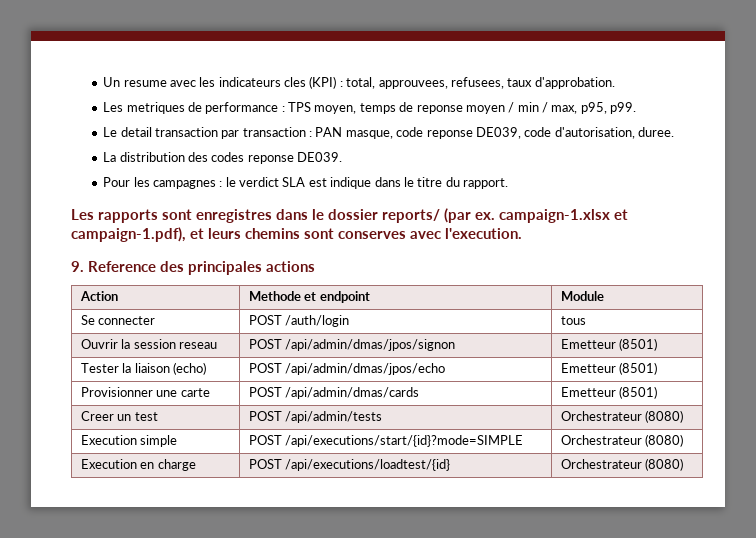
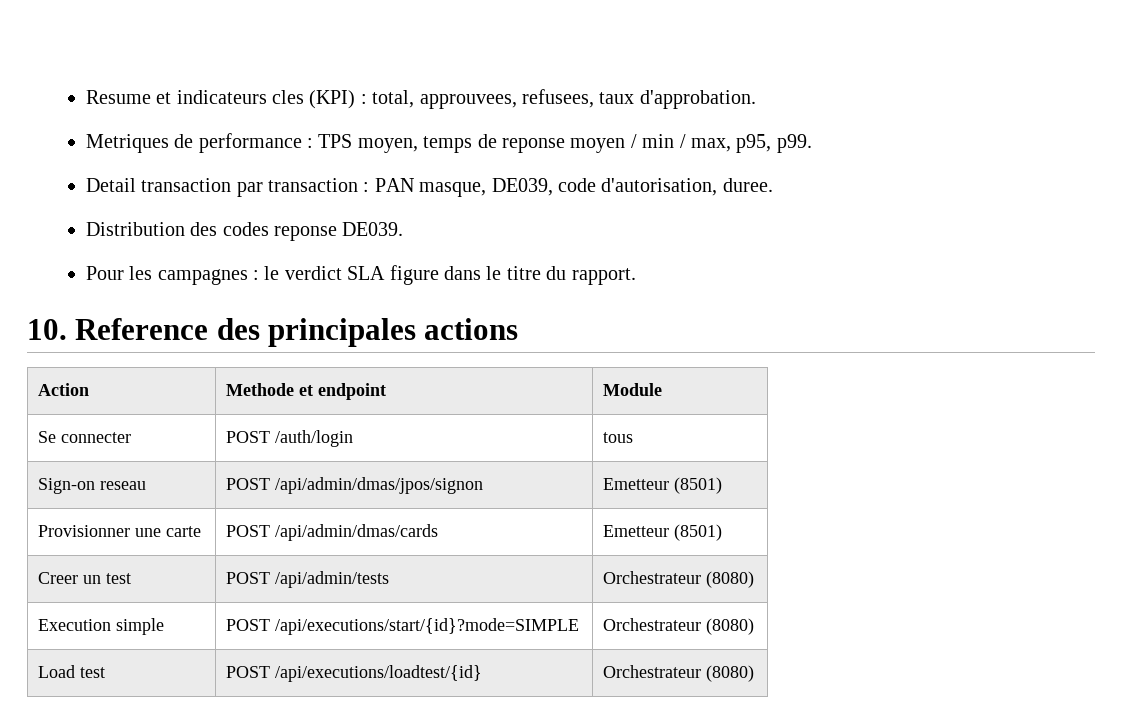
- Un resume avec les indicateurs cles (KPI) : total, approuvees, refusees, taux d'approbation.
+ Resume et indicateurs cles (KPI) : total, approuvees, refusees, taux d'approbation.
- Les metriques de performance : TPS moyen, temps de reponse moyen / min / max, p95, p99.
+ Metriques de performance : TPS moyen, temps de reponse moyen / min / max, p95, p99.
- Le detail transaction par transaction : PAN masque, code reponse DE039, code d'autorisation, duree.
+ Detail transaction par transaction : PAN masque, DE039, code d'autorisation, duree.
- La distribution des codes reponse DE039.
+ Distribution des codes reponse DE039.
- Pour les campagnes : le verdict SLA est indique dans le titre du rapport.
+ Pour les campagnes : le verdict SLA figure dans le titre du rapport.
- Les rapports sont enregistres dans le dossier reports/ (par ex. campaign-1.xlsx et campaign-1.pdf), et leurs chemins sont conserves avec l'execution.
- 9. Reference des principales actions
+ 10. Reference des principales actions
- Ouvrir la session reseau | POST /api/admin/dmas/jpos/signon | Emetteur (8501)
+ Sign-on reseau | POST /api/admin/dmas/jpos/signon | Emetteur (8501)
- Tester la liaison (echo) | POST /api/admin/dmas/jpos/echo | Emetteur (8501)
- Execution en charge | POST /api/executions/loadtest/{id} | Orchestrateur (8080)
+ Load test | POST /api/executions/loadtest/{id} | Orchestrateur (8080)

